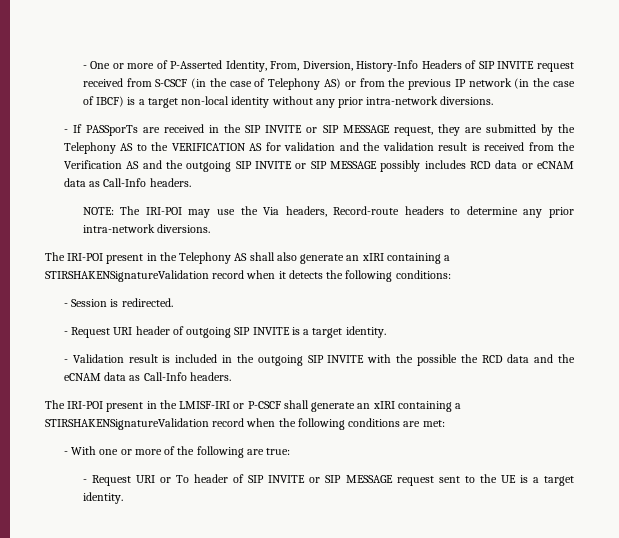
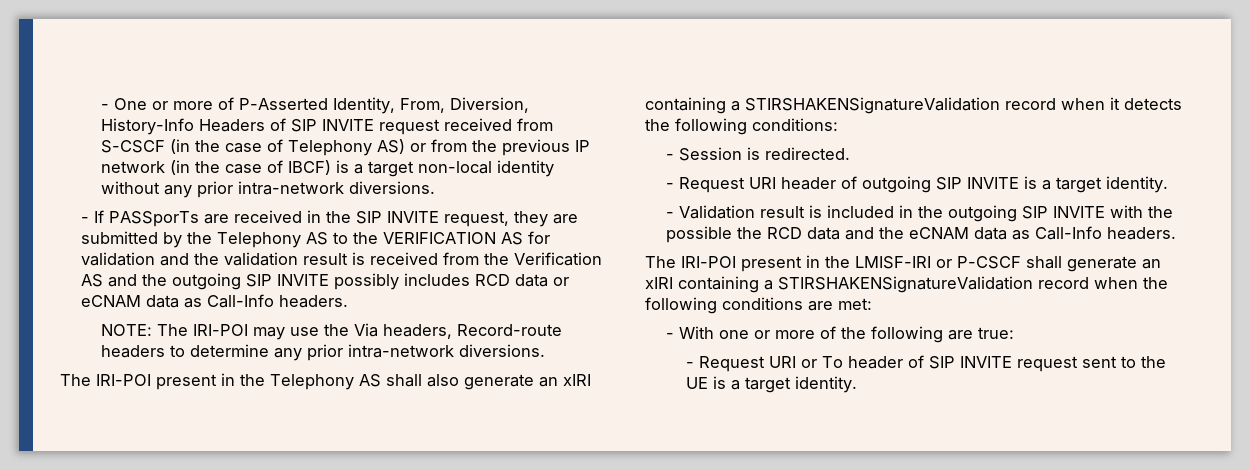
- - If PASSporTs are received in the SIP INVITE or SIP MESSAGE request, they are submitted by the Telephony AS to the VERIFICATION AS for validation and the validation result is received from the Verification AS and the outgoing SIP INVITE or SIP MESSAGE possibly includes RCD data or eCNAM data as Call-Info headers.
+ - If PASSporTs are received in the SIP INVITE request, they are submitted by the Telephony AS to the VERIFICATION AS for validation and the validation result is received from the Verification AS and the outgoing SIP INVITE possibly includes RCD data or eCNAM data as Call-Info headers.
- - Request URI or To header of SIP INVITE or SIP MESSAGE request sent to the UE is a target identity.
+ - Request URI or To header of SIP INVITE request sent to the UE is a target identity.

